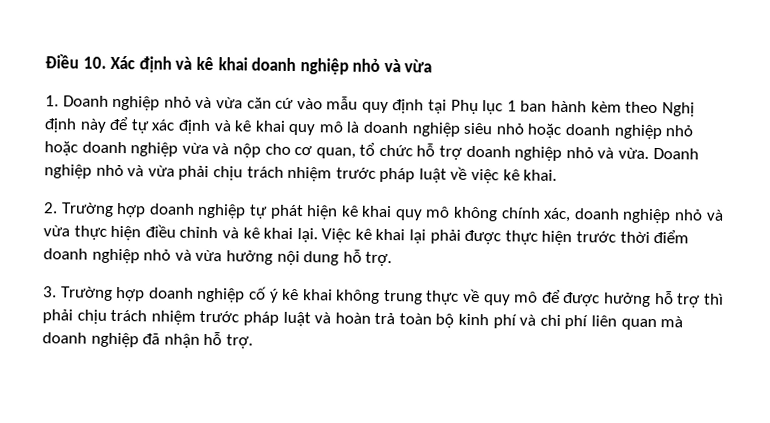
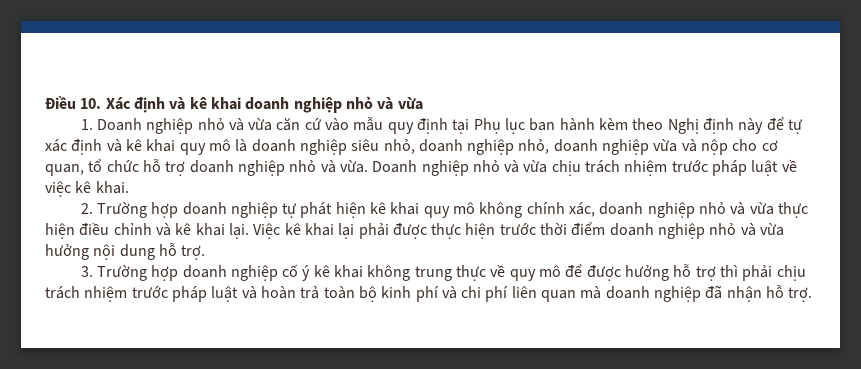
- 1. Doanh nghiệp nhỏ và vừa căn cứ vào mẫu quy định tại Phụ lục 1 ban hành kèm theo Nghị định này để tự xác định và kê khai quy mô là doanh nghiệp siêu nhỏ hoặc doanh nghiệp nhỏ hoặc doanh nghiệp vừa và nộp cho cơ quan, tổ chức hỗ trợ doanh nghiệp nhỏ và vừa.
+ 1. Doanh nghiệp nhỏ và vừa căn cứ vào mẫu quy định tại Phụ lục ban hành kèm theo Nghị định này để tự xác định và kê khai quy mô là doanh nghiệp siêu nhỏ, doanh nghiệp nhỏ, doanh nghiệp vừa và nộp cho cơ quan, tổ chức hỗ trợ doanh nghiệp nhỏ và vừa.
- Doanh nghiệp nhỏ và vừa phải chịu trách nhiệm trước pháp luật về việc kê khai.
+ Doanh nghiệp nhỏ và vừa chịu trách nhiệm trước pháp luật về việc kê khai.

